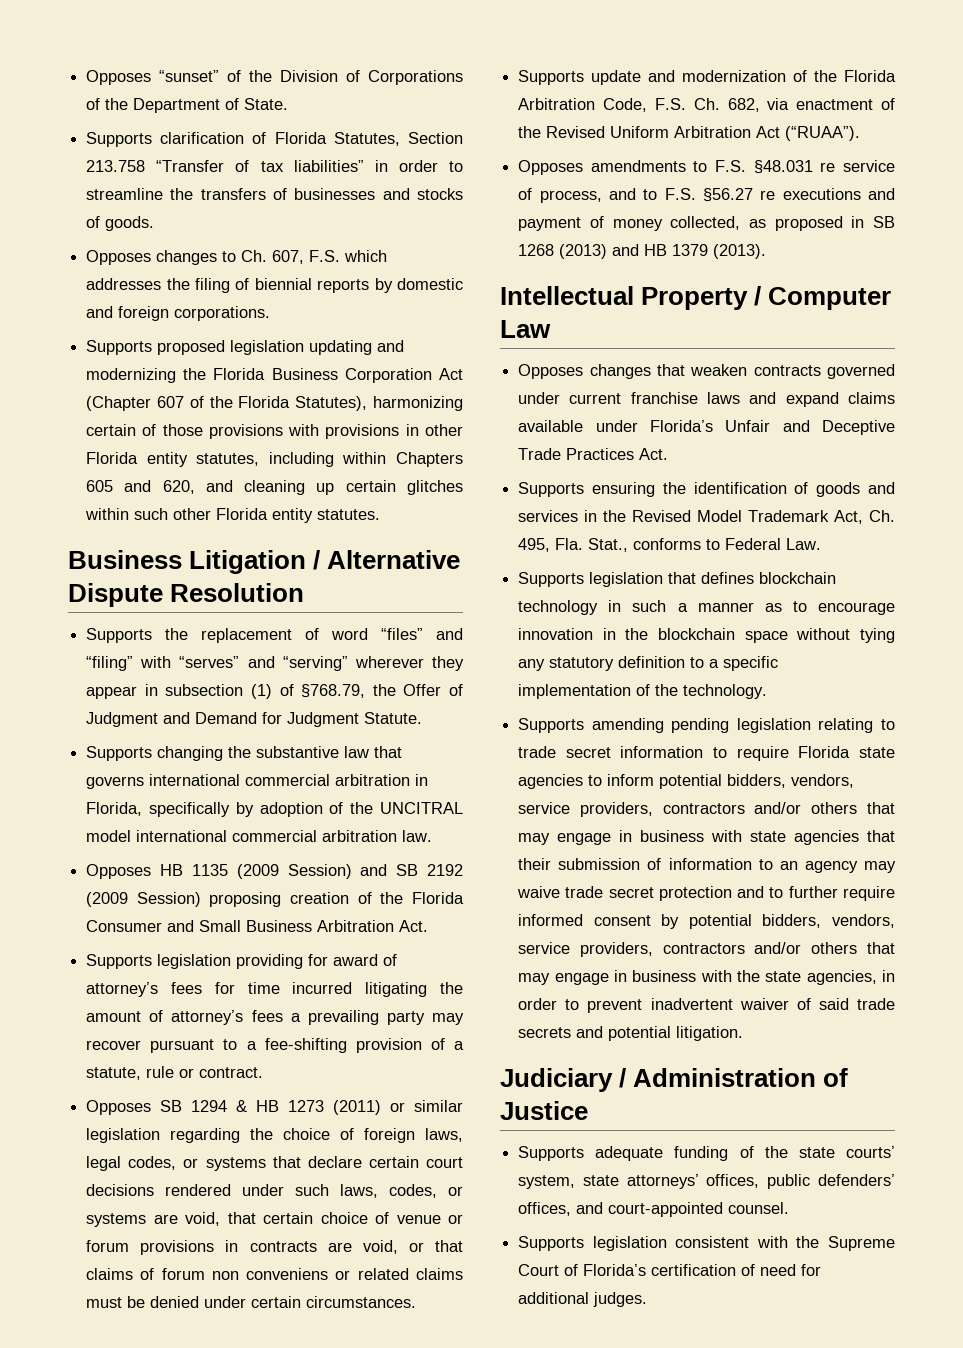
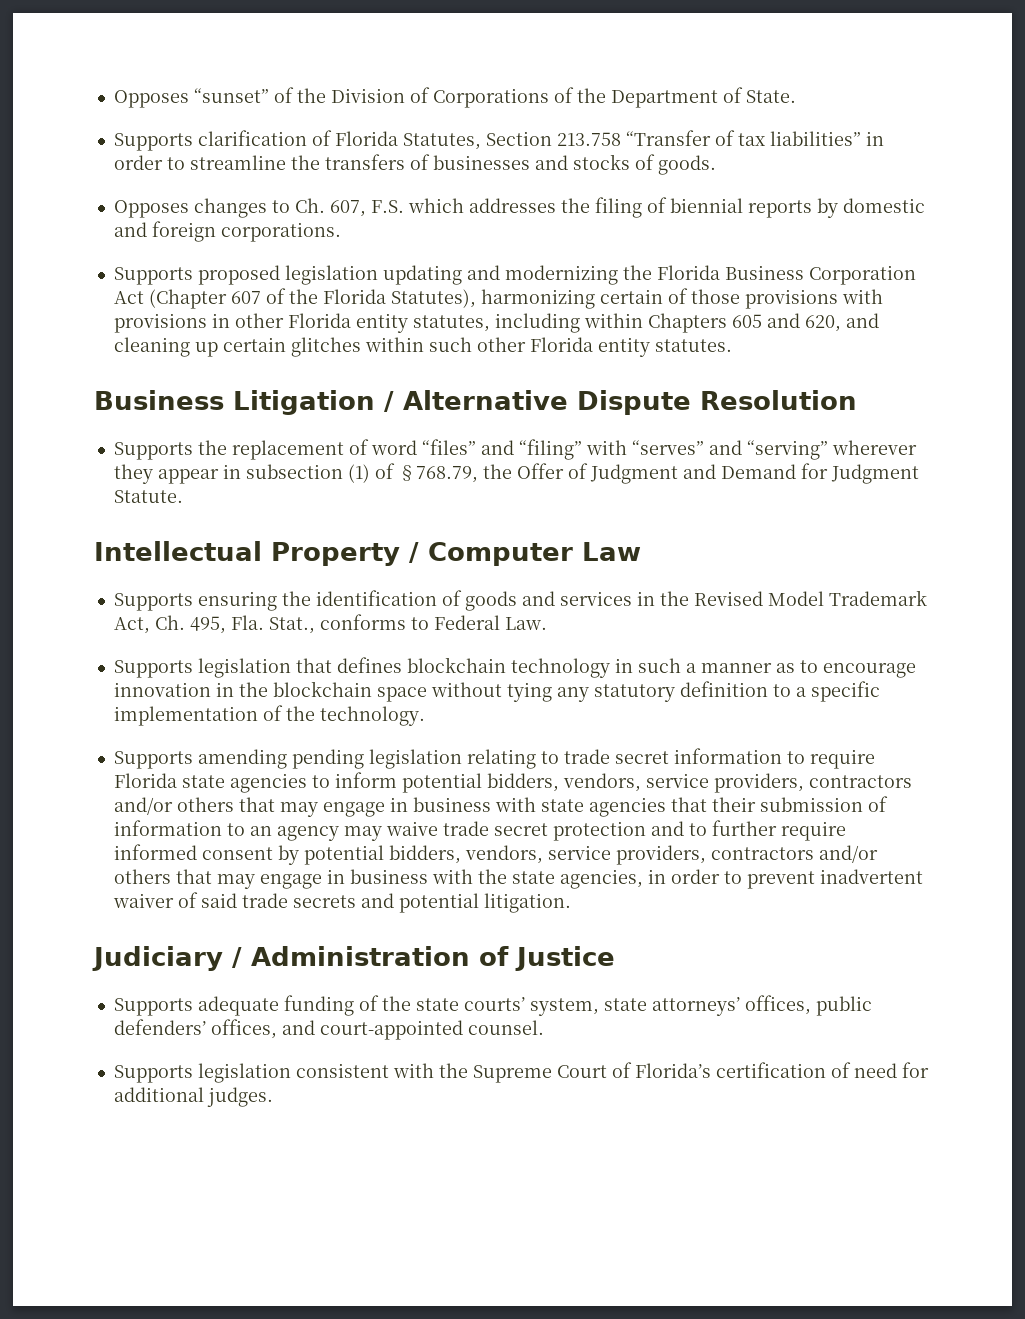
- Supports changing the substantive law that governs international commercial arbitration in Florida, specifically by adoption of the UNCITRAL model international commercial arbitration law.
- Opposes HB 1135 (2009 Session) and SB 2192 (2009 Session) proposing creation of the Florida Consumer and Small Business Arbitration Act.
- Supports legislation providing for award of attorney’s fees for time incurred litigating the amount of attorney’s fees a prevailing party may recover pursuant to a fee-shifting provision of a statute, rule or contract.
- Opposes SB 1294 & HB 1273 (2011) or similar legislation regarding the choice of foreign laws, legal codes, or systems that declare certain court decisions rendered under such laws, codes, or systems are void, that certain choice of venue or forum provisions in contracts are void, or that claims of forum non conveniens or related claims must be denied under certain circumstances.
- Supports update and modernization of the Florida Arbitration Code, F.S. Ch. 682, via enactment of the Revised Uniform Arbitration Act (“RUAA”).
- Opposes amendments to F.S. §48.031 re service of process, and to F.S. §56.27 re executions and payment of money collected, as proposed in SB 1268 (2013) and HB 1379 (2013).
- Opposes changes that weaken contracts governed under current franchise laws and expand claims available under Florida’s Unfair and Deceptive Trade Practices Act.

